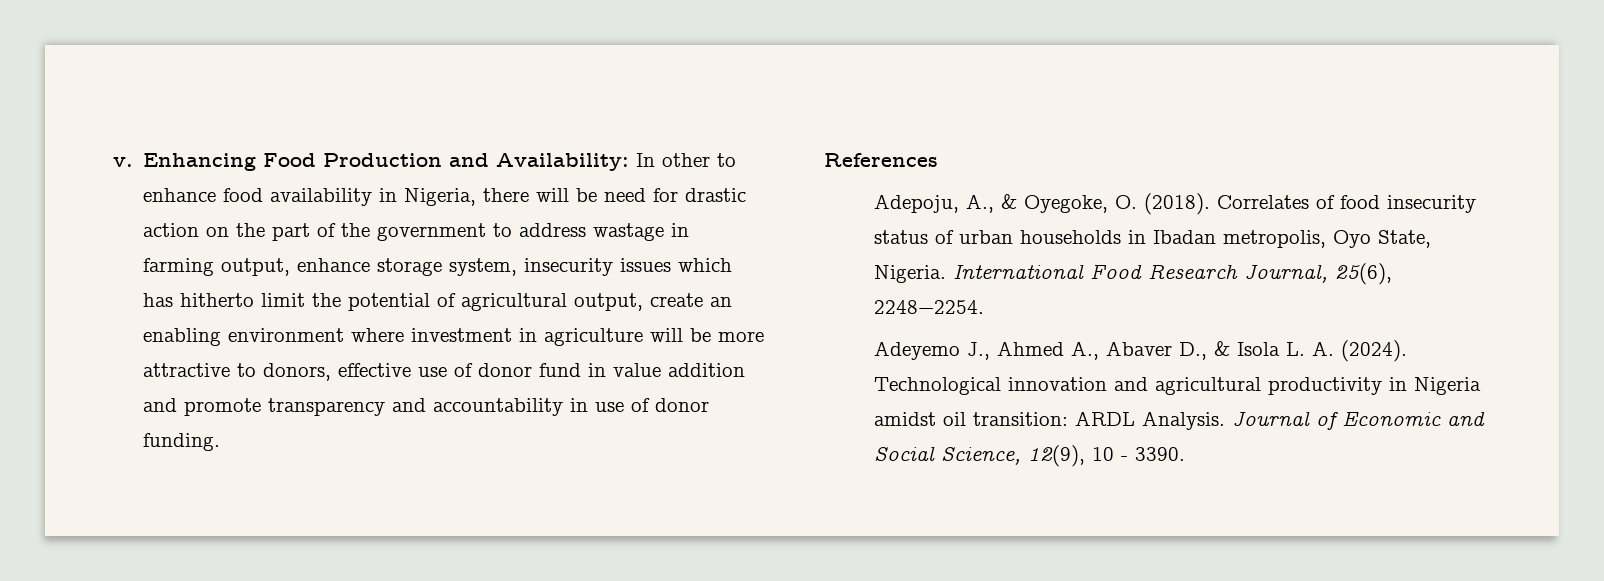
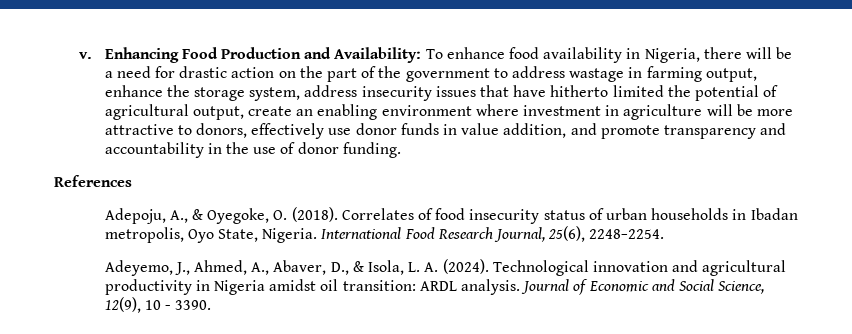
- In other to enhance food availability in Nigeria, there will be need for drastic action on the part of the government to address wastage in farming output, enhance storage system, insecurity issues which has hitherto limit the potential of agricultural output, create an enabling environment where investment in agriculture will be more attractive to donors, effective use of donor fund in value addition and promote transparency and accountability in use of donor funding.
+ To enhance food availability in Nigeria, there will be a need for drastic action on the part of the government to address wastage in farming output, enhance the storage system, address insecurity issues that have hitherto limited the potential of agricultural output, create an enabling environment where investment in agriculture will be more attractive to donors, effectively use donor funds in value addition, and promote transparency and accountability in the use of donor funding.
- Adeyemo J., Ahmed A., Abaver D., & Isola L. A. (2024).
+ Adeyemo, J., Ahmed, A., Abaver, D., & Isola, L. A. (2024).
- Technological innovation and agricultural productivity in Nigeria amidst oil transition: ARDL Analysis.
+ Technological innovation and agricultural productivity in Nigeria amidst oil transition: ARDL analysis.

